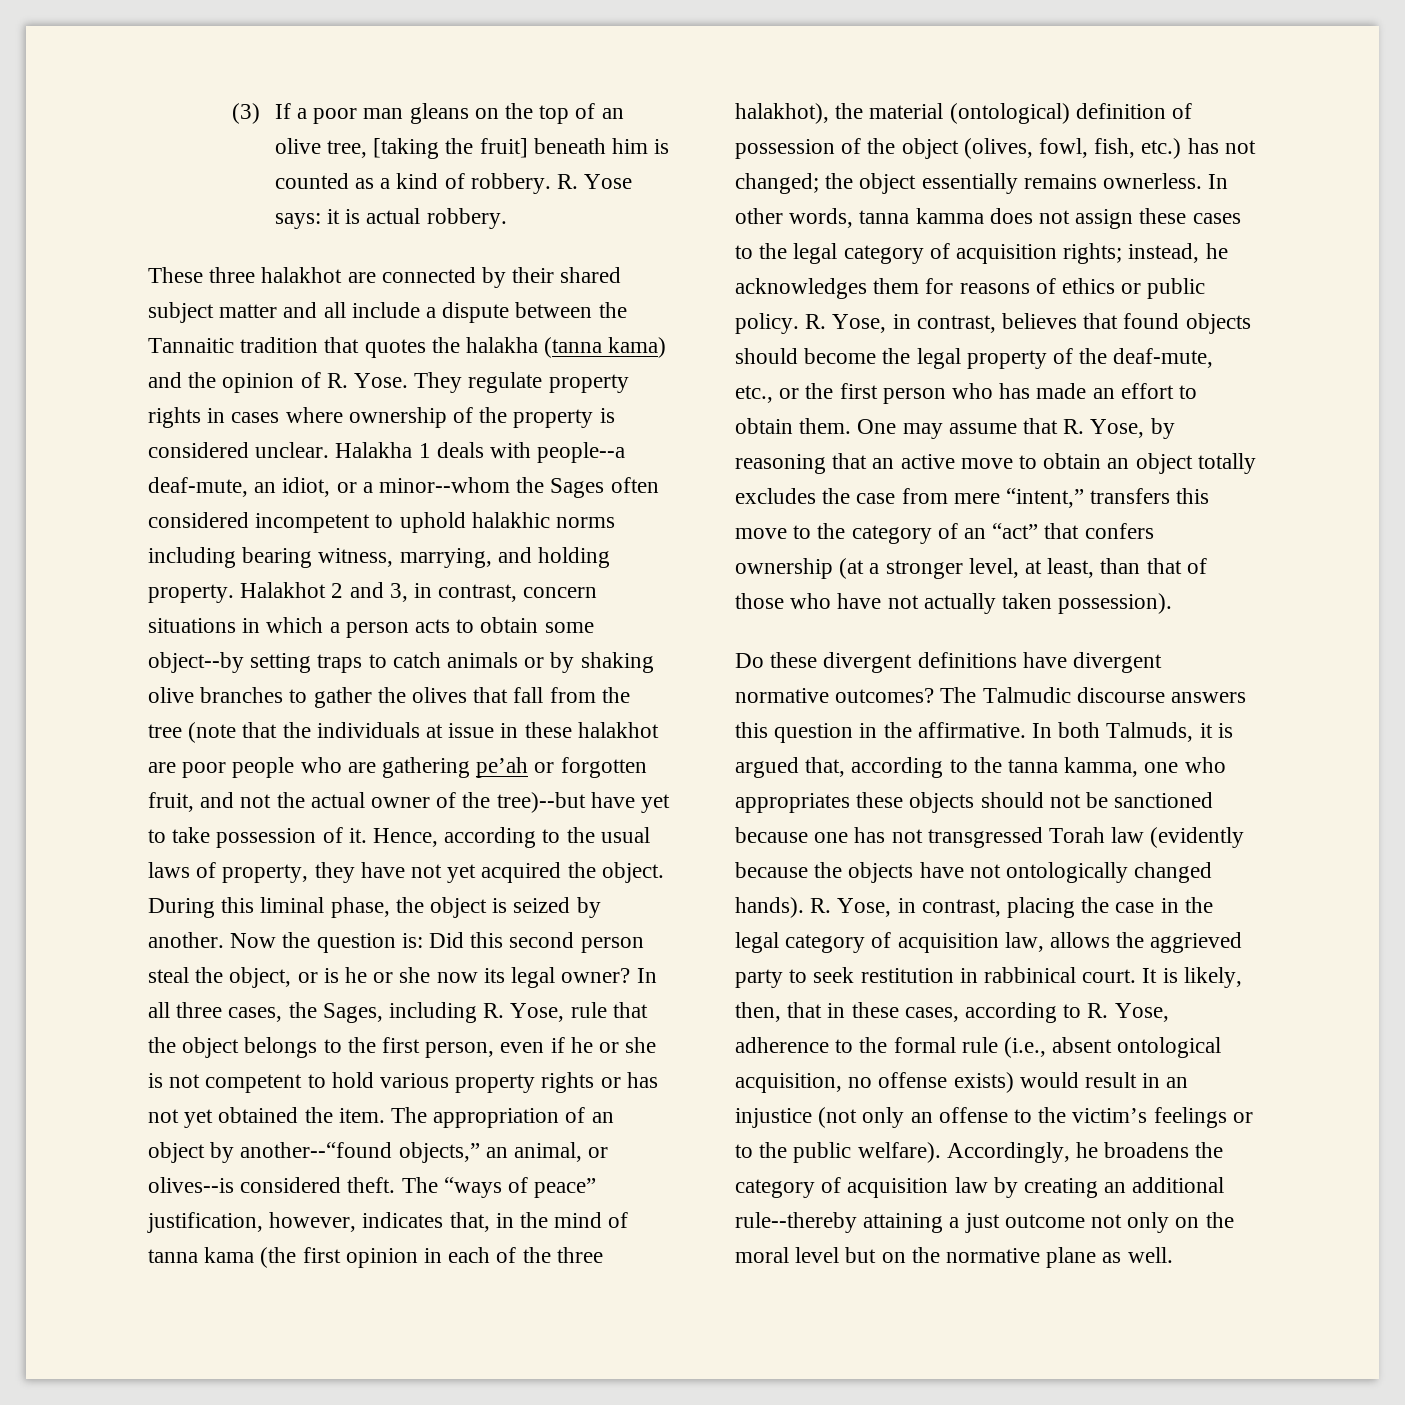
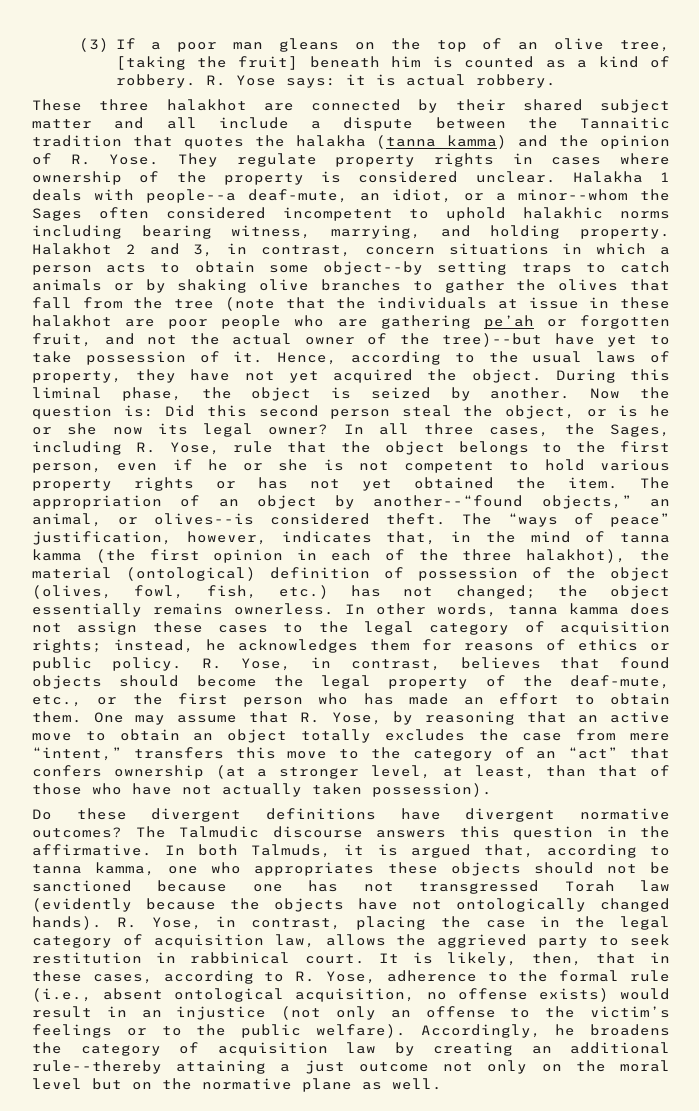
- These three halakhot are connected by their shared subject matter and all include a dispute between the Tannaitic tradition that quotes the halakha (tanna kama) and the opinion of R. Yose.
+ These three halakhot are connected by their shared subject matter and all include a dispute between the Tannaitic tradition that quotes the halakha (tanna kamma) and the opinion of R. Yose.
- The “ways of peace” justification, however, indicates that, in the mind of tanna kama (the first opinion in each of the three halakhot), the material (ontological) definition of possession of the object (olives, fowl, fish, etc.) has not changed; the object essentially remains ownerless.
+ The “ways of peace” justification, however, indicates that, in the mind of tanna kamma (the first opinion in each of the three halakhot), the material (ontological) definition of possession of the object (olives, fowl, fish, etc.) has not changed; the object essentially remains ownerless.
- In both Talmuds, it is argued that, according to the tanna kamma, one who appropriates these objects should not be sanctioned because one has not transgressed Torah law (evidently because the objects have not ontologically changed hands).
+ In both Talmuds, it is argued that, according to tanna kamma, one who appropriates these objects should not be sanctioned because one has not transgressed Torah law (evidently because the objects have not ontologically changed hands).

